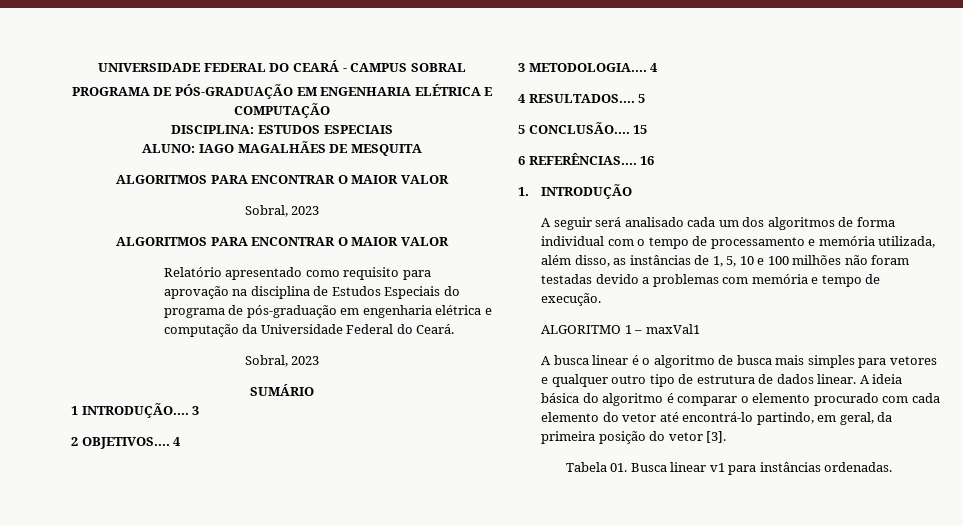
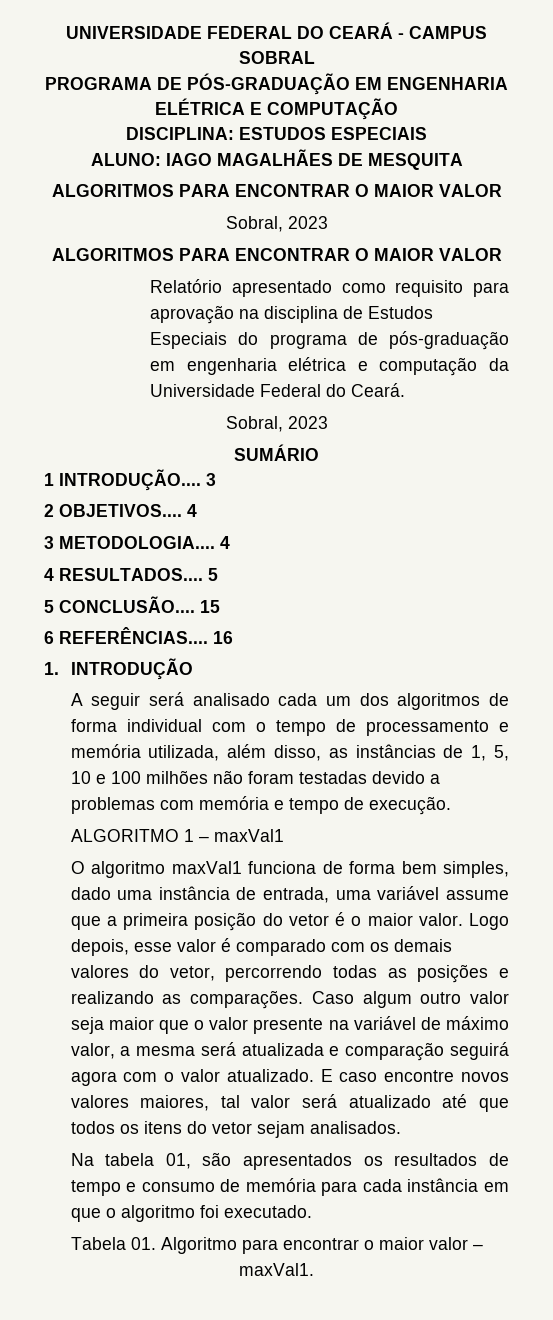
- A busca linear é o algoritmo de busca mais simples para vetores e qualquer outro tipo de estrutura de dados linear. A ideia básica do algoritmo é comparar o elemento procurado com cada elemento do vetor até encontrá-lo partindo, em geral, da primeira posição do vetor [3].
- Tabela 01. Busca linear v1 para instâncias ordenadas.
+ O algoritmo maxVal1 funciona de forma bem simples, dado uma instância de entrada, uma variável assume que a primeira posição do vetor é o maior valor. Logo depois, esse valor é comparado com os demais valores do vetor, percorrendo todas as posições e realizando as comparações. Caso algum outro valor seja maior que o valor presente na variável de máximo valor, a mesma será atualizada e comparação seguirá agora com o valor atualizado. E caso encontre novos valores maiores, tal valor será atualizado até que todos os itens do vetor sejam analisados.
+ Na tabela 01, são apresentados os resultados de tempo e consumo de memória para cada instância em que o algoritmo foi executado.
+ Tabela 01. Algoritmo para encontrar o maior valor – maxVal1.

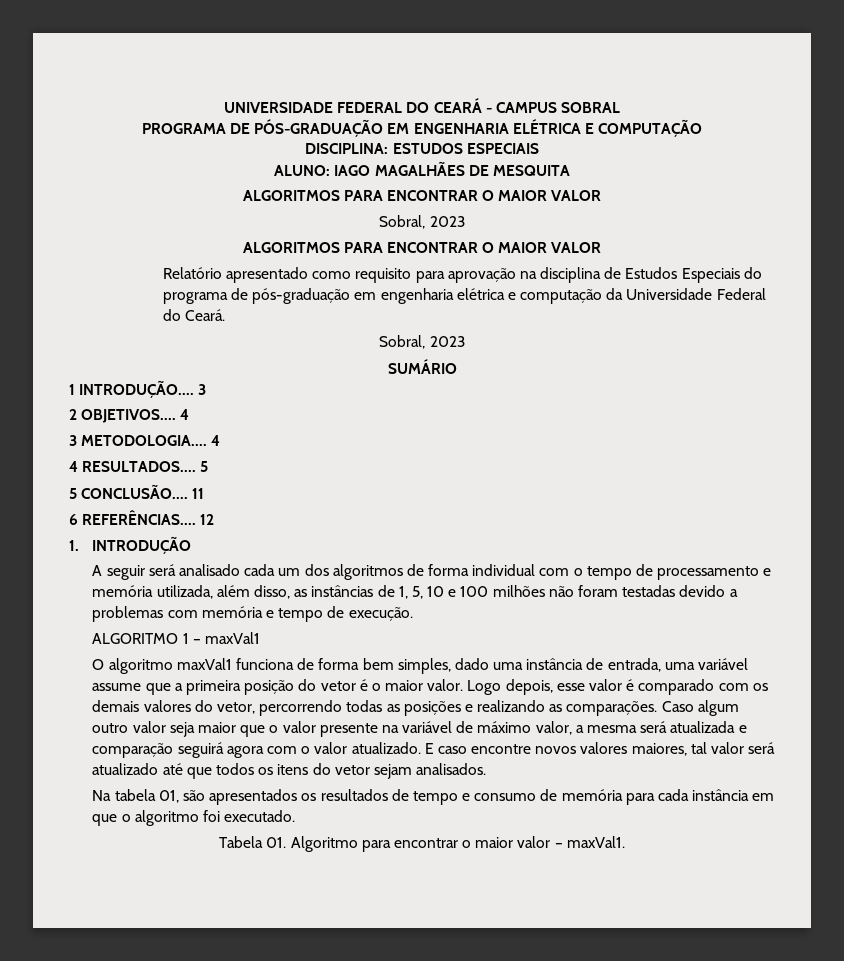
- 15
+ 11
- 16
+ 12

